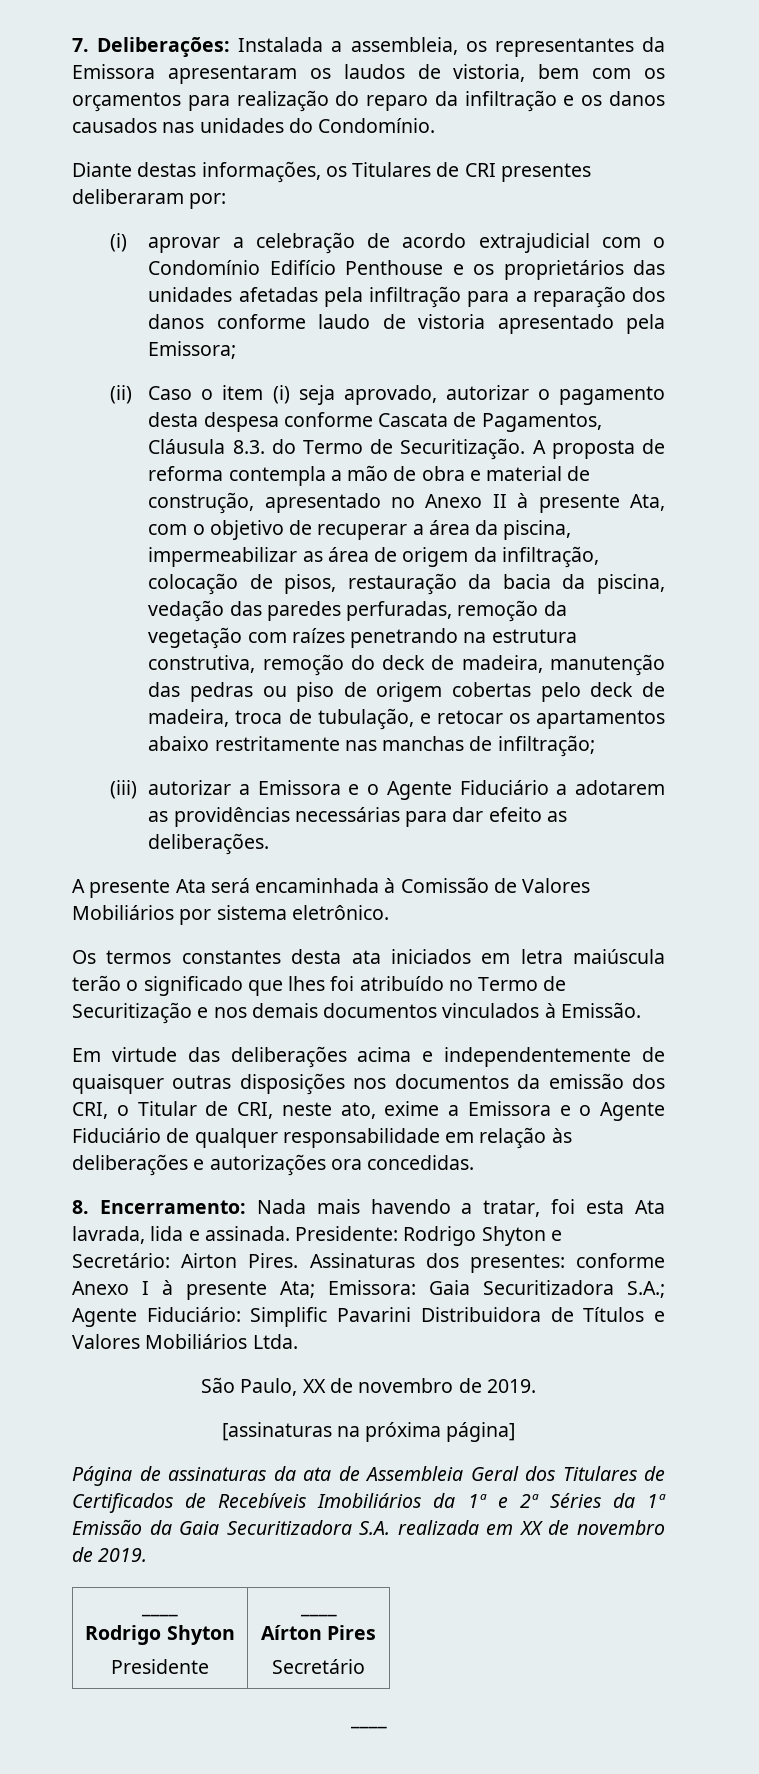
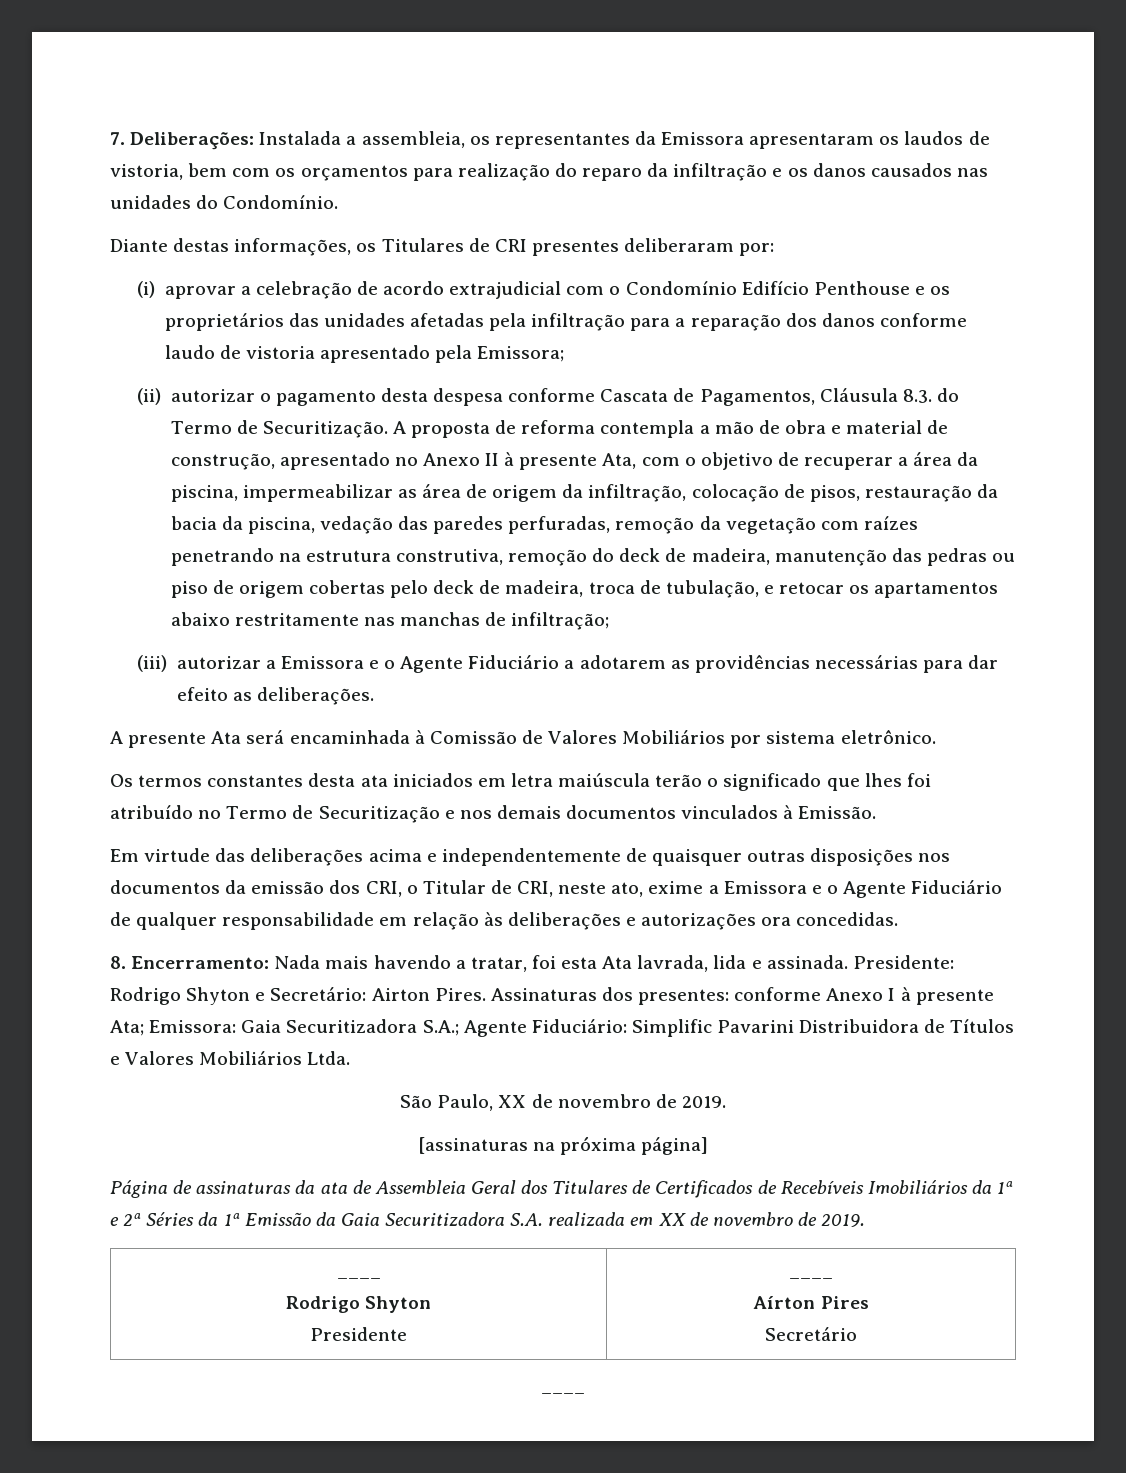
- (ii) Caso o item (i) seja aprovado, autorizar o pagamento desta despesa conforme Cascata de Pagamentos, Cláusula 8.3. do Termo de Securitização.
+ (ii) autorizar o pagamento desta despesa conforme Cascata de Pagamentos, Cláusula 8.3. do Termo de Securitização.

